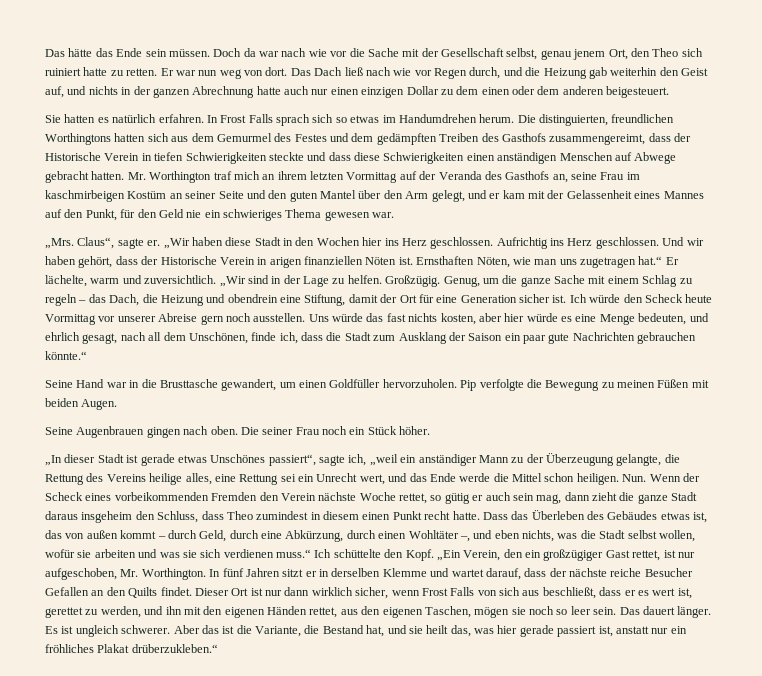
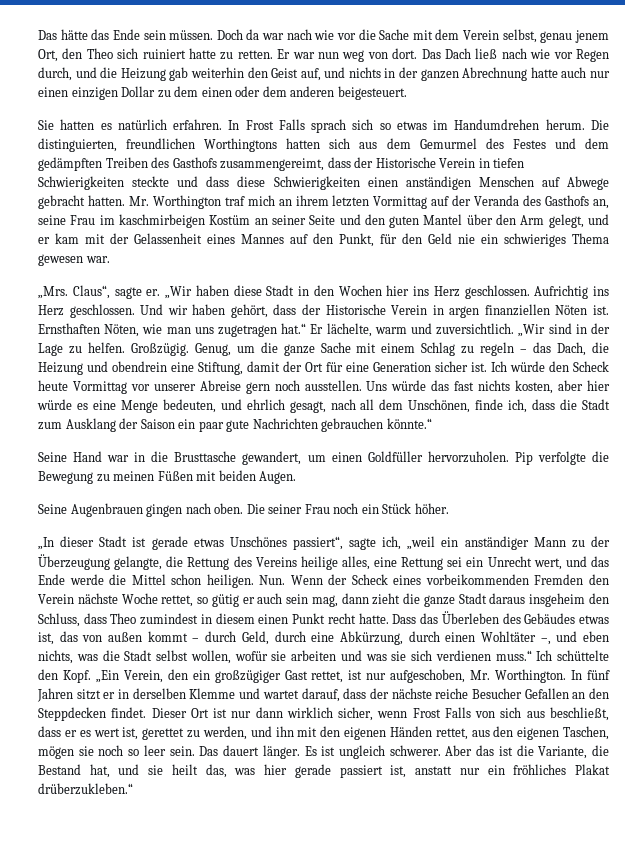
- Doch da war nach wie vor die Sache mit der Gesellschaft selbst, genau jenem Ort, den Theo sich ruiniert hatte zu retten.
+ Doch da war nach wie vor die Sache mit dem Verein selbst, genau jenem Ort, den Theo sich ruiniert hatte zu retten.
- Und wir haben gehört, dass der Historische Verein in arigen finanziellen Nöten ist.
+ Und wir haben gehört, dass der Historische Verein in argen finanziellen Nöten ist.
- In fünf Jahren sitzt er in derselben Klemme und wartet darauf, dass der nächste reiche Besucher Gefallen an den Quilts findet.
+ In fünf Jahren sitzt er in derselben Klemme und wartet darauf, dass der nächste reiche Besucher Gefallen an den Steppdecken findet.

